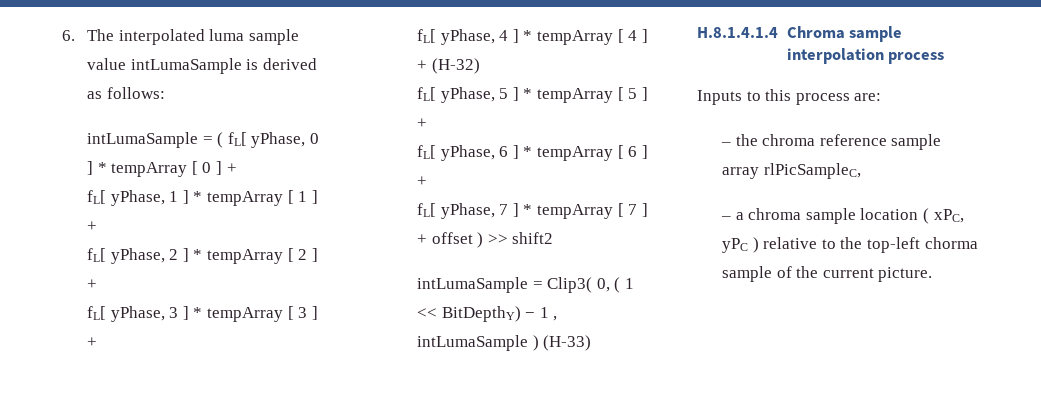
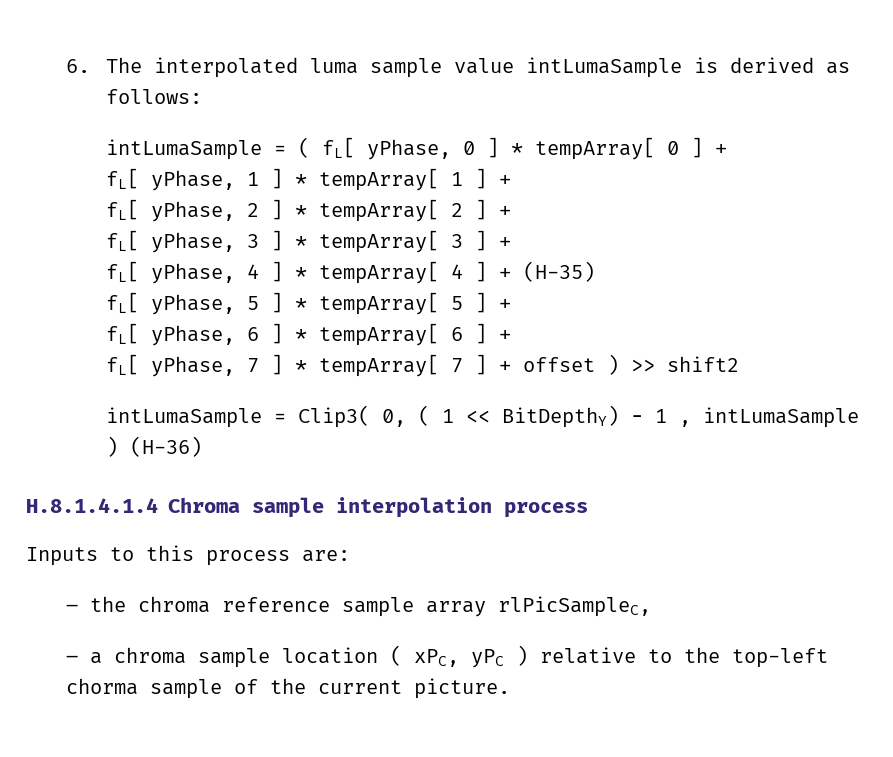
- intLumaSample = ( fL[ yPhase, 0 ] * tempArray [ 0 ] +
+ intLumaSample = ( fL[ yPhase, 0 ] * tempArray[ 0 ] +
- fL[ yPhase, 1 ] * tempArray [ 1 ] +
+ fL[ yPhase, 1 ] * tempArray[ 1 ] +
- fL[ yPhase, 2 ] * tempArray [ 2 ] +
+ fL[ yPhase, 2 ] * tempArray[ 2 ] +
- fL[ yPhase, 3 ] * tempArray [ 3 ] +
+ fL[ yPhase, 3 ] * tempArray[ 3 ] +
- fL[ yPhase, 4 ] * tempArray [ 4 ] + (H-32)
+ fL[ yPhase, 4 ] * tempArray[ 4 ] + (H-35)
- fL[ yPhase, 5 ] * tempArray [ 5 ] +
+ fL[ yPhase, 5 ] * tempArray[ 5 ] +
- fL[ yPhase, 6 ] * tempArray [ 6 ] +
+ fL[ yPhase, 6 ] * tempArray[ 6 ] +
- fL[ yPhase, 7 ] * tempArray [ 7 ] + offset ) >> shift2
+ fL[ yPhase, 7 ] * tempArray[ 7 ] + offset ) >> shift2
- intLumaSample = Clip3( 0, ( 1 << BitDepthY) − 1 , intLumaSample ) (H-33)
+ intLumaSample = Clip3( 0, ( 1 << BitDepthY) − 1 , intLumaSample ) (H-36)

